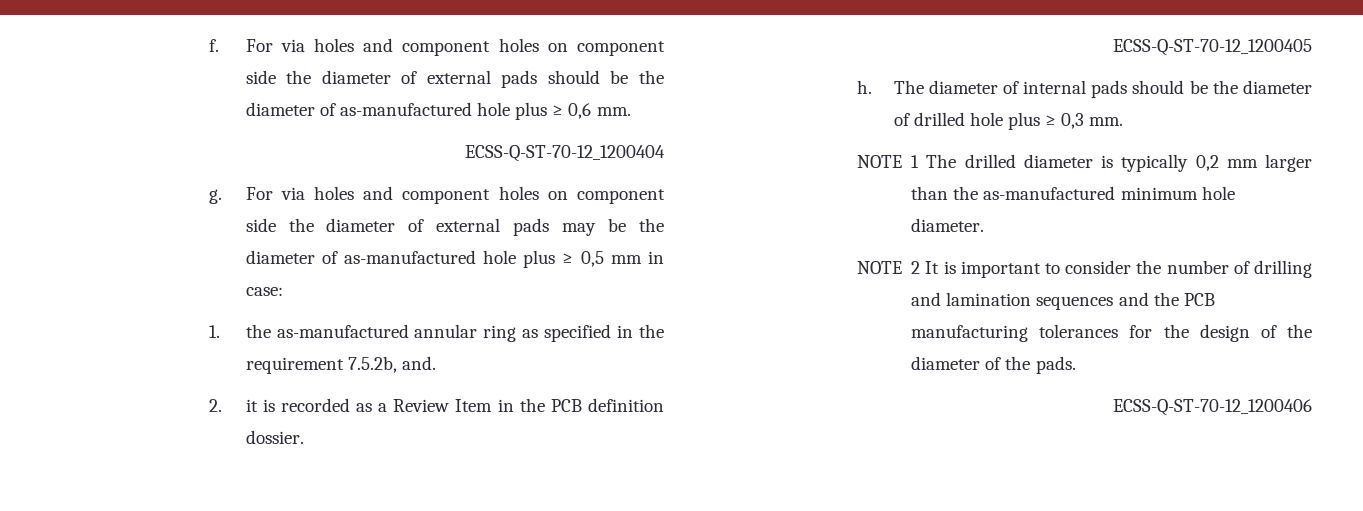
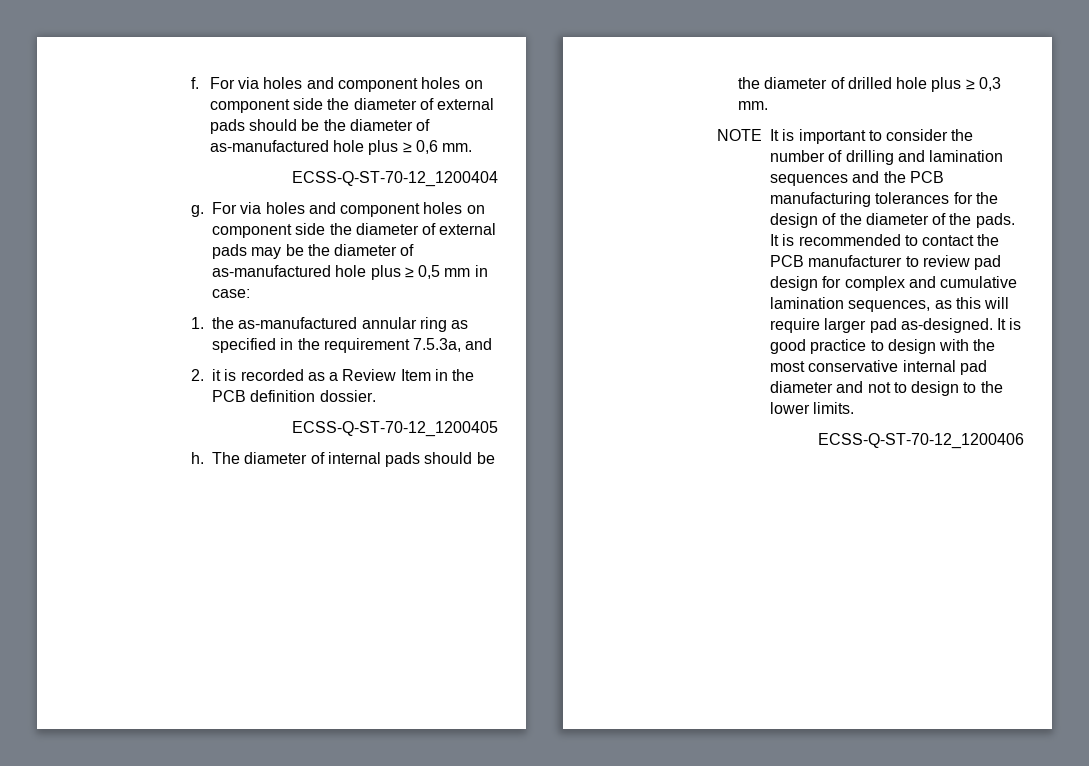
- 1. the as-manufactured annular ring as specified in the requirement 7.5.2b, and.
+ 1. the as-manufactured annular ring as specified in the requirement 7.5.3a, and
- NOTE 1 The drilled diameter is typically 0,2 mm larger than the as-manufactured minimum hole diameter.
- NOTE 2 It is important to consider the number of drilling and lamination sequences and the PCB manufacturing tolerances for the design of the diameter of the pads.
+ NOTE It is important to consider the number of drilling and lamination sequences and the PCB manufacturing tolerances for the design of the diameter of the pads. It is recommended to contact the PCB manufacturer to review pad design for complex and cumulative lamination sequences, as this will require larger pad as-designed. It is good practice to design with the most conservative internal pad diameter and not to design to the lower limits.

